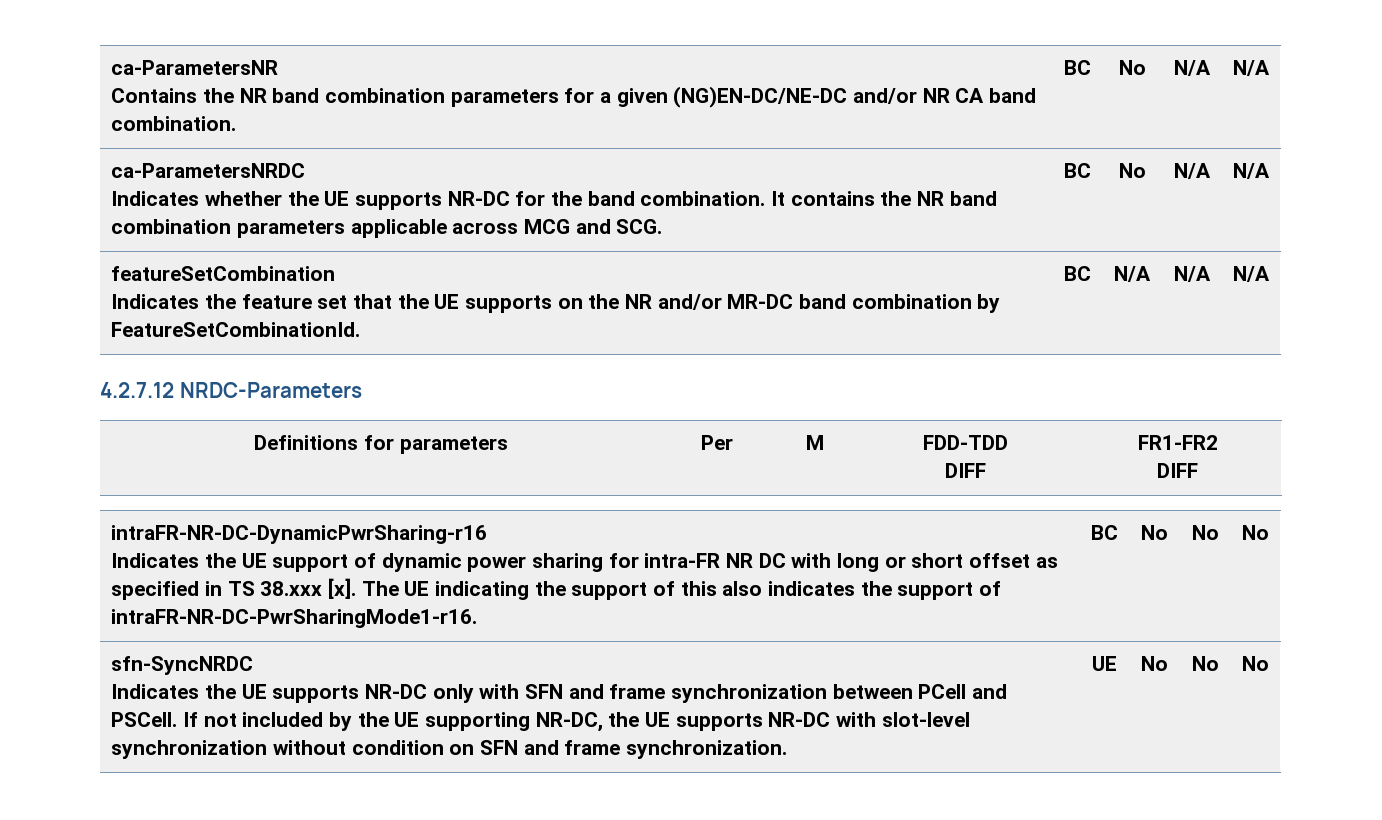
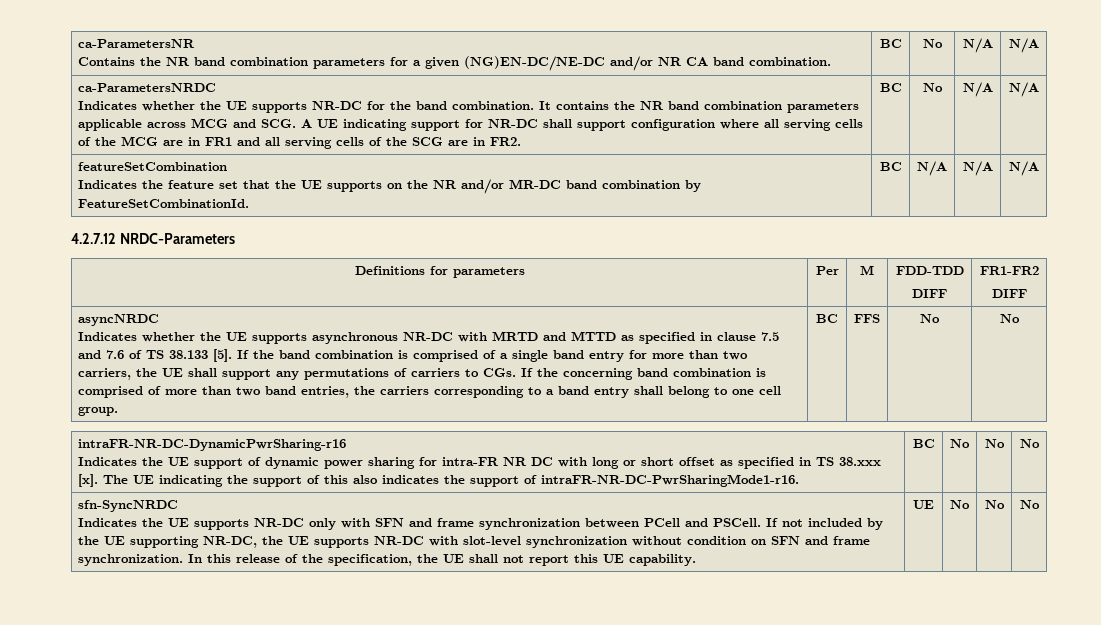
- It contains the NR band combination parameters applicable across MCG and SCG.
+ It contains the NR band combination parameters applicable across MCG and SCG. A UE indicating support for NR-DC shall support configuration where all serving cells of the MCG are in FR1 and all serving cells of the SCG are in FR2.
+ asyncNRDC
+ Indicates whether the UE supports asynchronous NR-DC with MRTD and MTTD as specified in clause 7.5 and 7.6 of TS 38.133 [5]. If the band combination is comprised of a single band entry for more than two carriers, the UE shall support any permutations of carriers to CGs. If the concerning band combination is comprised of more than two band entries, the carriers corresponding to a band entry shall belong to one cell group. | BC | FFS | No | No
+ In this release of the specification, the UE shall not report this UE capability.

